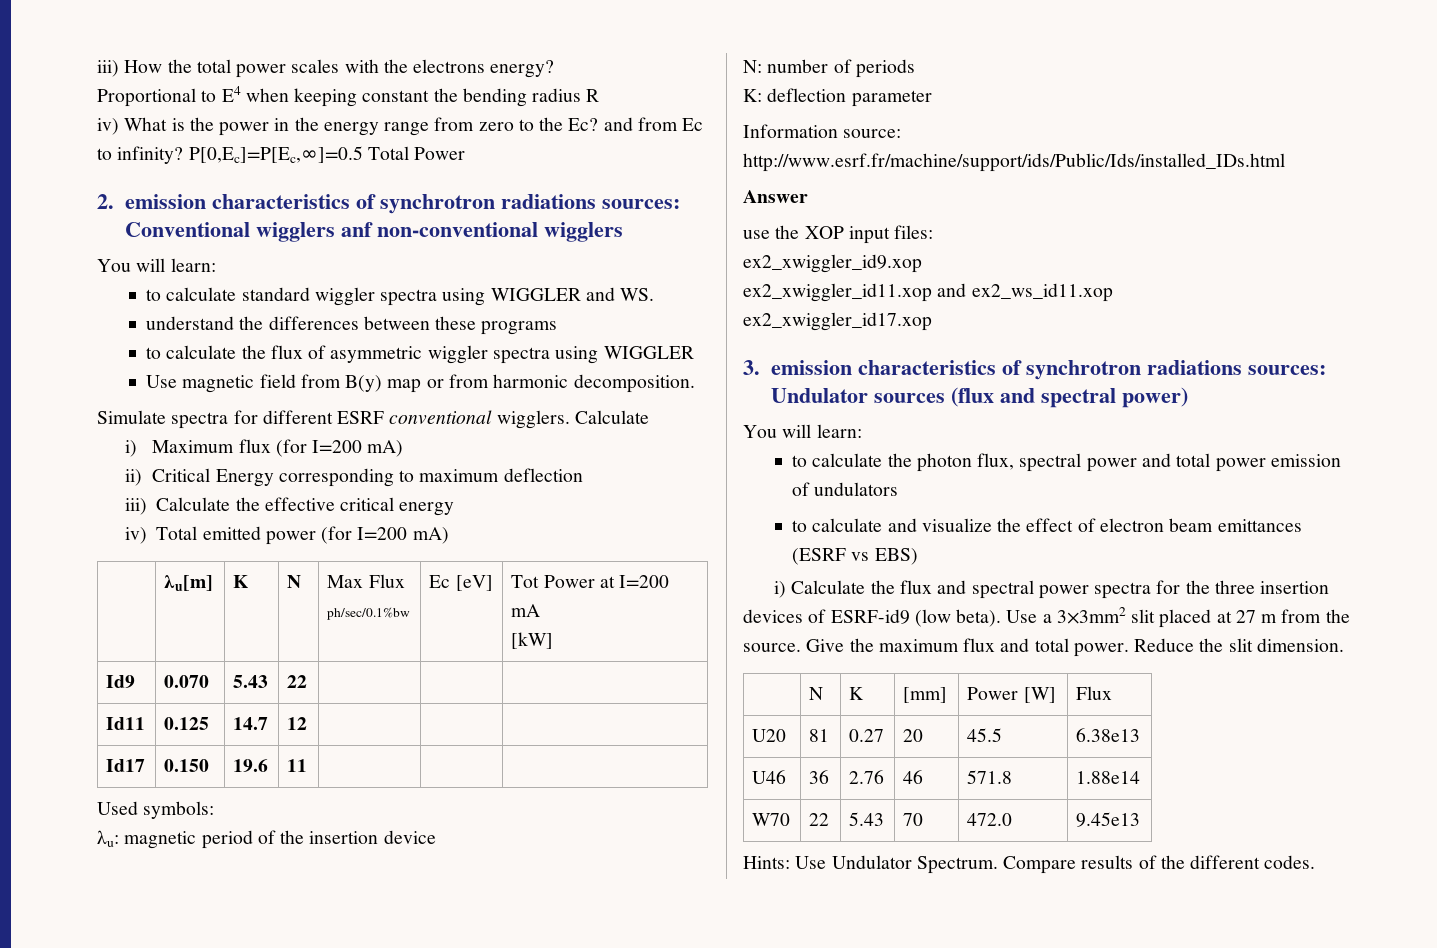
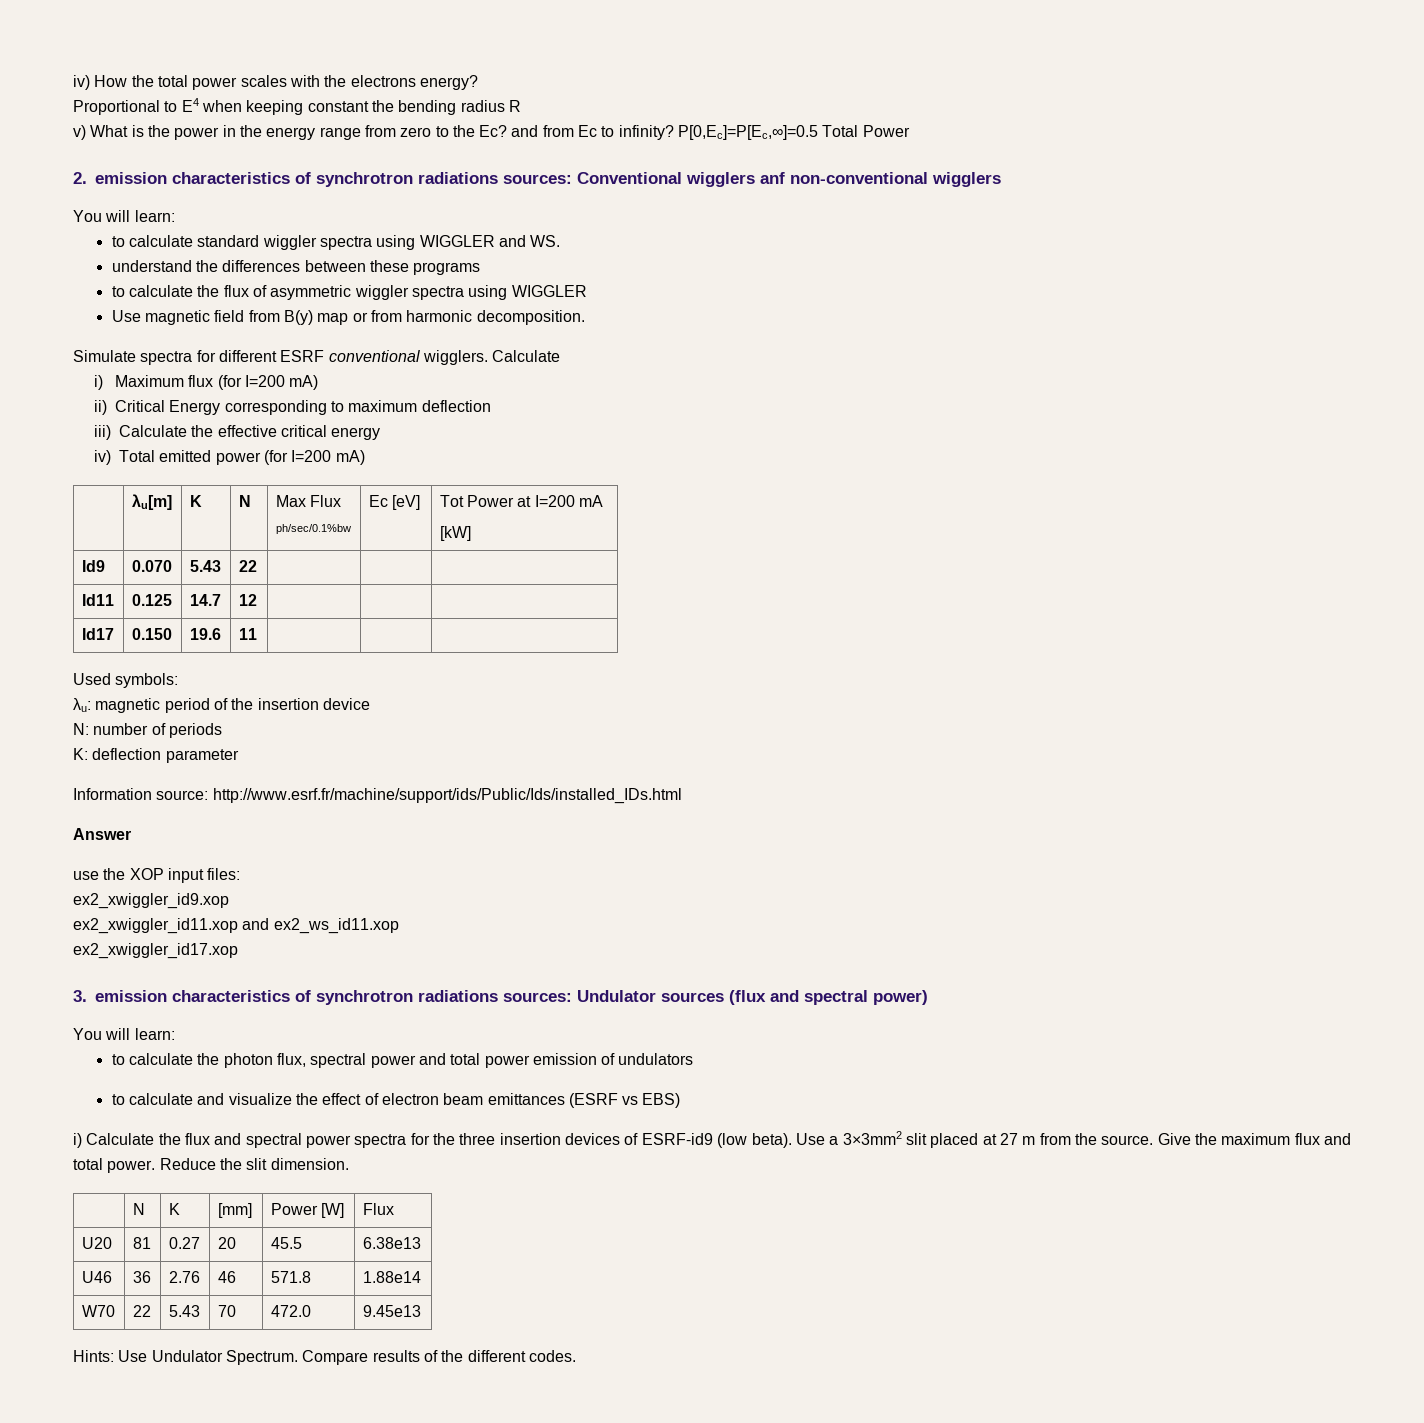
- iii) How the total power scales with the electrons energy?
+ iv) How the total power scales with the electrons energy?
- iv) What is the power in the energy range from zero to the Ec? and from Ec to infinity?
+ v) What is the power in the energy range from zero to the Ec? and from Ec to infinity?

